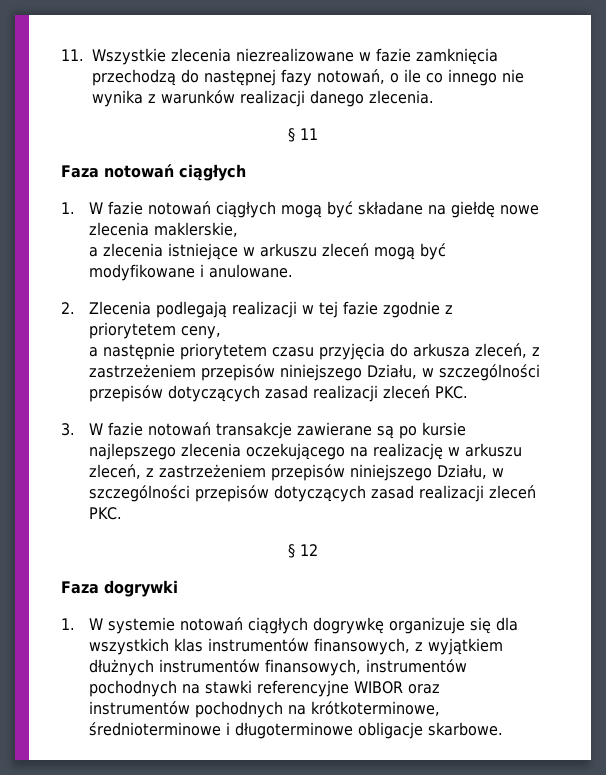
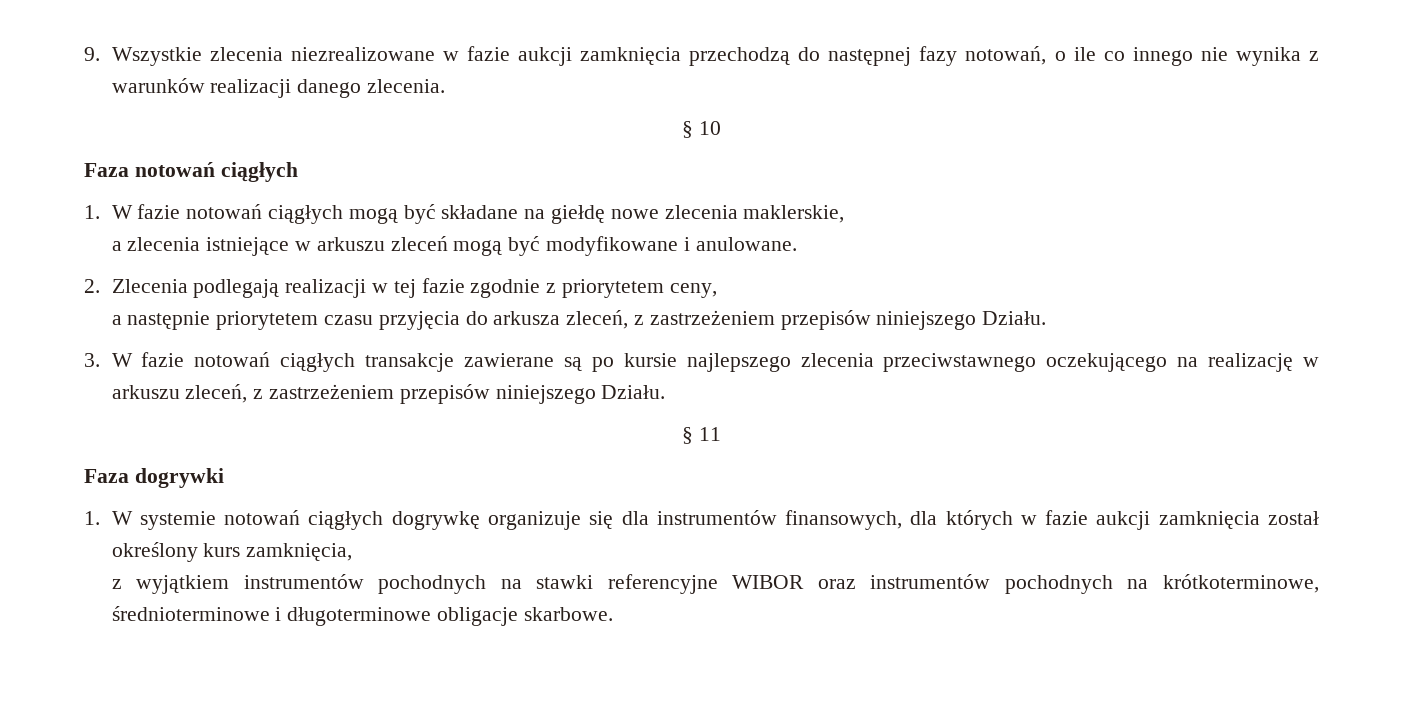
- 11. Wszystkie zlecenia niezrealizowane w fazie zamknięcia przechodzą do następnej fazy notowań, o ile co innego nie wynika z warunków realizacji danego zlecenia.
+ 9. Wszystkie zlecenia niezrealizowane w fazie aukcji zamknięcia przechodzą do następnej fazy notowań, o ile co innego nie wynika z warunków realizacji danego zlecenia.
- § 11
+ § 10
- a następnie priorytetem czasu przyjęcia do arkusza zleceń, z zastrzeżeniem przepisów niniejszego Działu, w szczególności przepisów dotyczących zasad realizacji zleceń PKC.
+ a następnie priorytetem czasu przyjęcia do arkusza zleceń, z zastrzeżeniem przepisów niniejszego Działu.
- 3. W fazie notowań transakcje zawierane są po kursie najlepszego zlecenia oczekującego na realizację w arkuszu zleceń, z zastrzeżeniem przepisów niniejszego Działu, w szczególności przepisów dotyczących zasad realizacji zleceń PKC.
- § 12
+ 3. W fazie notowań ciągłych transakcje zawierane są po kursie najlepszego zlecenia przeciwstawnego oczekującego na realizację w arkuszu zleceń, z zastrzeżeniem przepisów niniejszego Działu.
+ § 11
- 1. W systemie notowań ciągłych dogrywkę organizuje się dla wszystkich klas instrumentów finansowych, z wyjątkiem dłużnych instrumentów finansowych, instrumentów pochodnych na stawki referencyjne WIBOR oraz instrumentów pochodnych na krótkoterminowe, średnioterminowe i długoterminowe obligacje skarbowe.
+ 1. W systemie notowań ciągłych dogrywkę organizuje się dla instrumentów finansowych, dla których w fazie aukcji zamknięcia został określony kurs zamknięcia,
+ z wyjątkiem instrumentów pochodnych na stawki referencyjne WIBOR oraz instrumentów pochodnych na krótkoterminowe, średnioterminowe i długoterminowe obligacje skarbowe.

